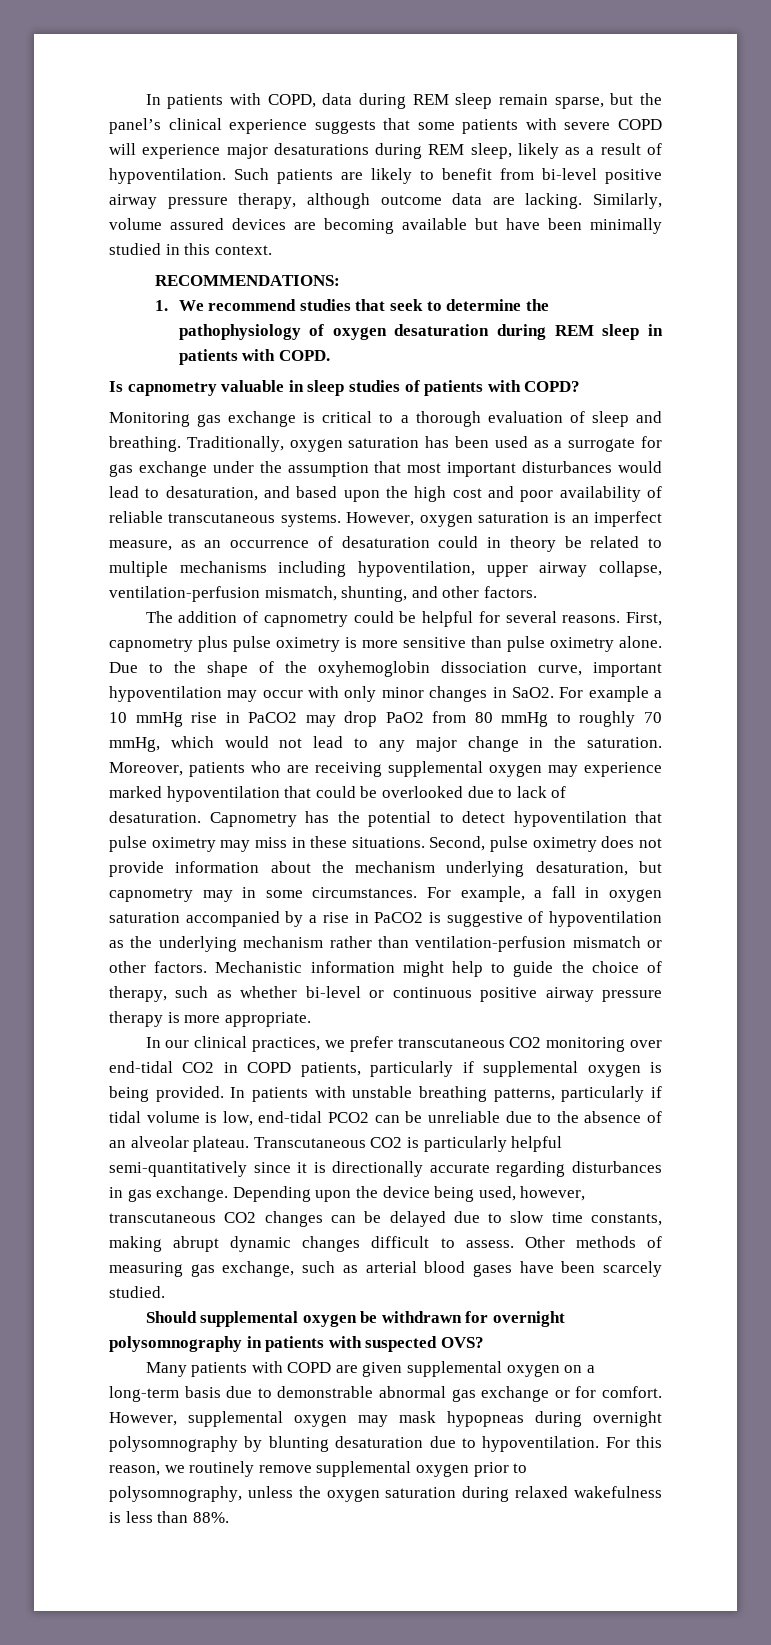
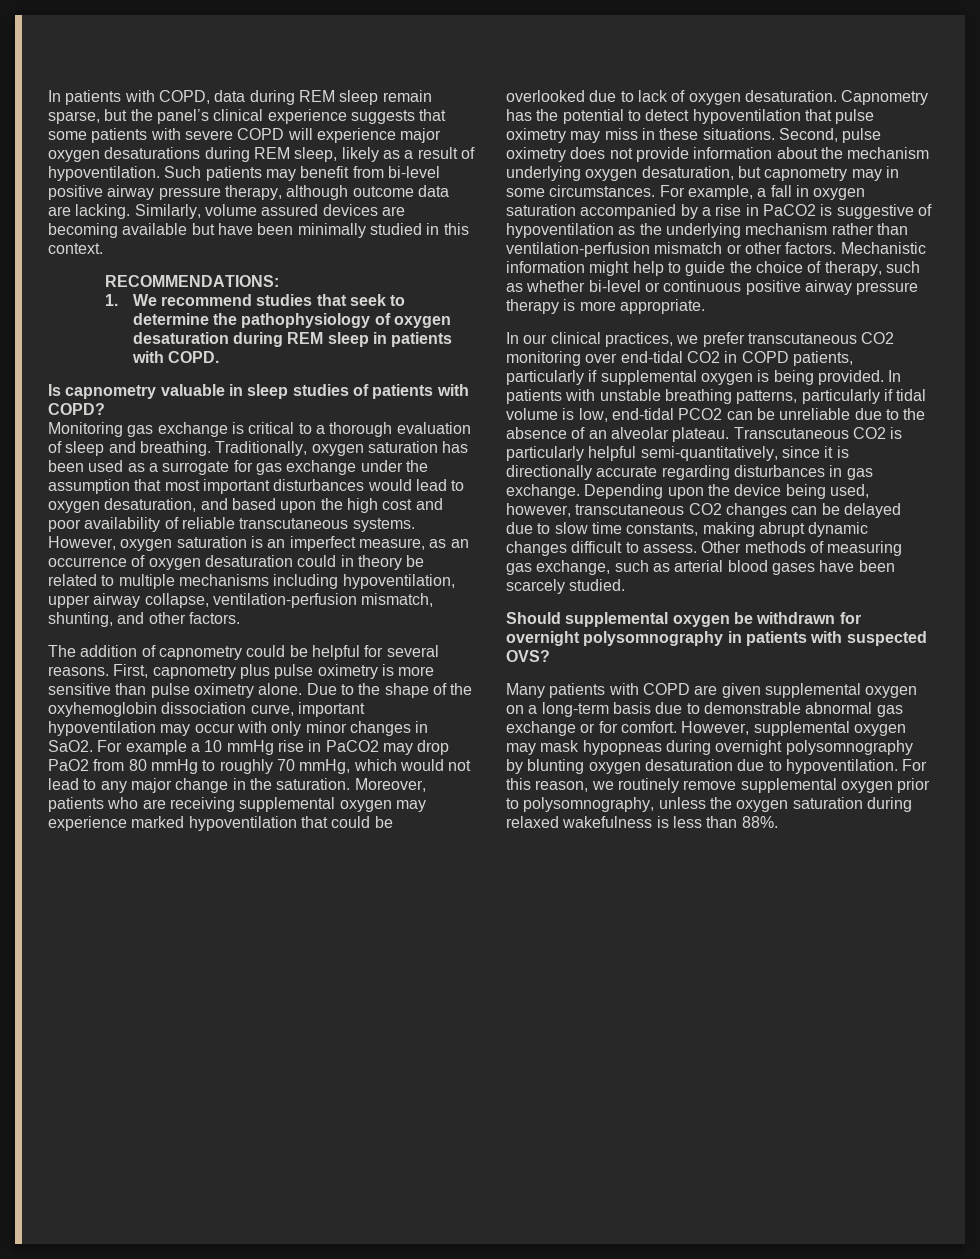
- In patients with COPD, data during REM sleep remain sparse, but the panel’s clinical experience suggests that some patients with severe COPD will experience major desaturations during REM sleep, likely as a result of hypoventilation.
+ In patients with COPD, data during REM sleep remain sparse, but the panel’s clinical experience suggests that some patients with severe COPD will experience major oxygen desaturations during REM sleep, likely as a result of hypoventilation.
- Such patients are likely to benefit from bi-level positive airway pressure therapy, although outcome data are lacking.
+ Such patients may benefit from bi-level positive airway pressure therapy, although outcome data are lacking.
- Traditionally, oxygen saturation has been used as a surrogate for gas exchange under the assumption that most important disturbances would lead to desaturation, and based upon the high cost and poor availability of reliable transcutaneous systems.
+ Traditionally, oxygen saturation has been used as a surrogate for gas exchange under the assumption that most important disturbances would lead to oxygen desaturation, and based upon the high cost and poor availability of reliable transcutaneous systems.
- However, oxygen saturation is an imperfect measure, as an occurrence of desaturation could in theory be related to multiple mechanisms including hypoventilation, upper airway collapse, ventilation-perfusion mismatch, shunting, and other factors.
+ However, oxygen saturation is an imperfect measure, as an occurrence of oxygen desaturation could in theory be related to multiple mechanisms including hypoventilation, upper airway collapse, ventilation-perfusion mismatch, shunting, and other factors.
- Moreover, patients who are receiving supplemental oxygen may experience marked hypoventilation that could be overlooked due to lack of desaturation.
+ Moreover, patients who are receiving supplemental oxygen may experience marked hypoventilation that could be overlooked due to lack of oxygen desaturation.
- Second, pulse oximetry does not provide information about the mechanism underlying desaturation, but capnometry may in some circumstances.
+ Second, pulse oximetry does not provide information about the mechanism underlying oxygen desaturation, but capnometry may in some circumstances.
- Transcutaneous CO2 is particularly helpful semi-quantitatively since it is directionally accurate regarding disturbances in gas exchange.
+ Transcutaneous CO2 is particularly helpful semi-quantitatively, since it is directionally accurate regarding disturbances in gas exchange.
- However, supplemental oxygen may mask hypopneas during overnight polysomnography by blunting desaturation due to hypoventilation.
+ However, supplemental oxygen may mask hypopneas during overnight polysomnography by blunting oxygen desaturation due to hypoventilation.

